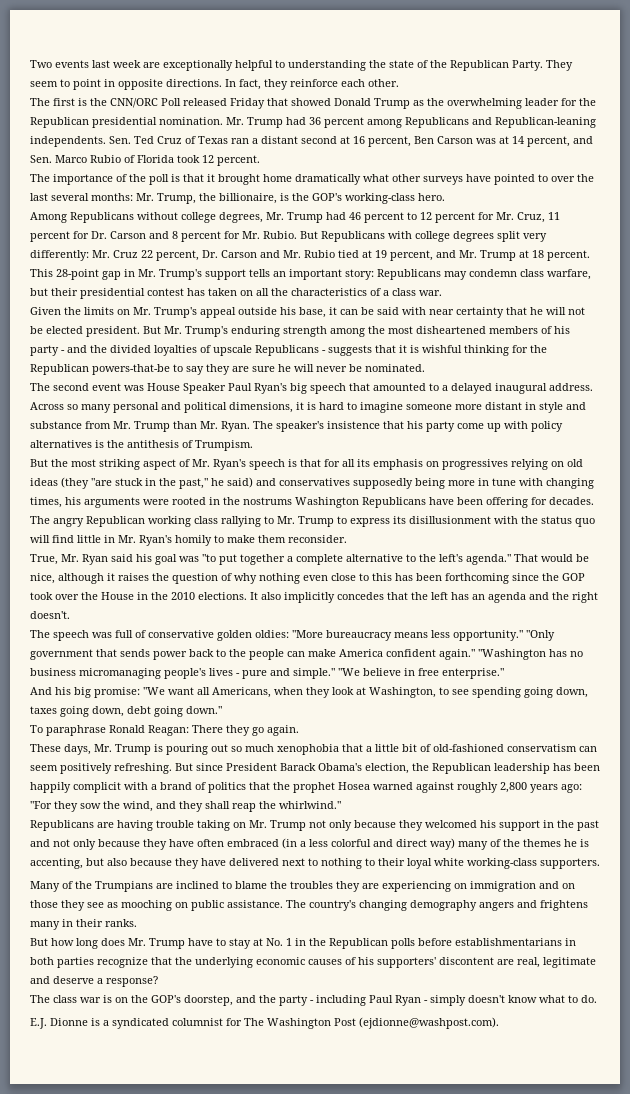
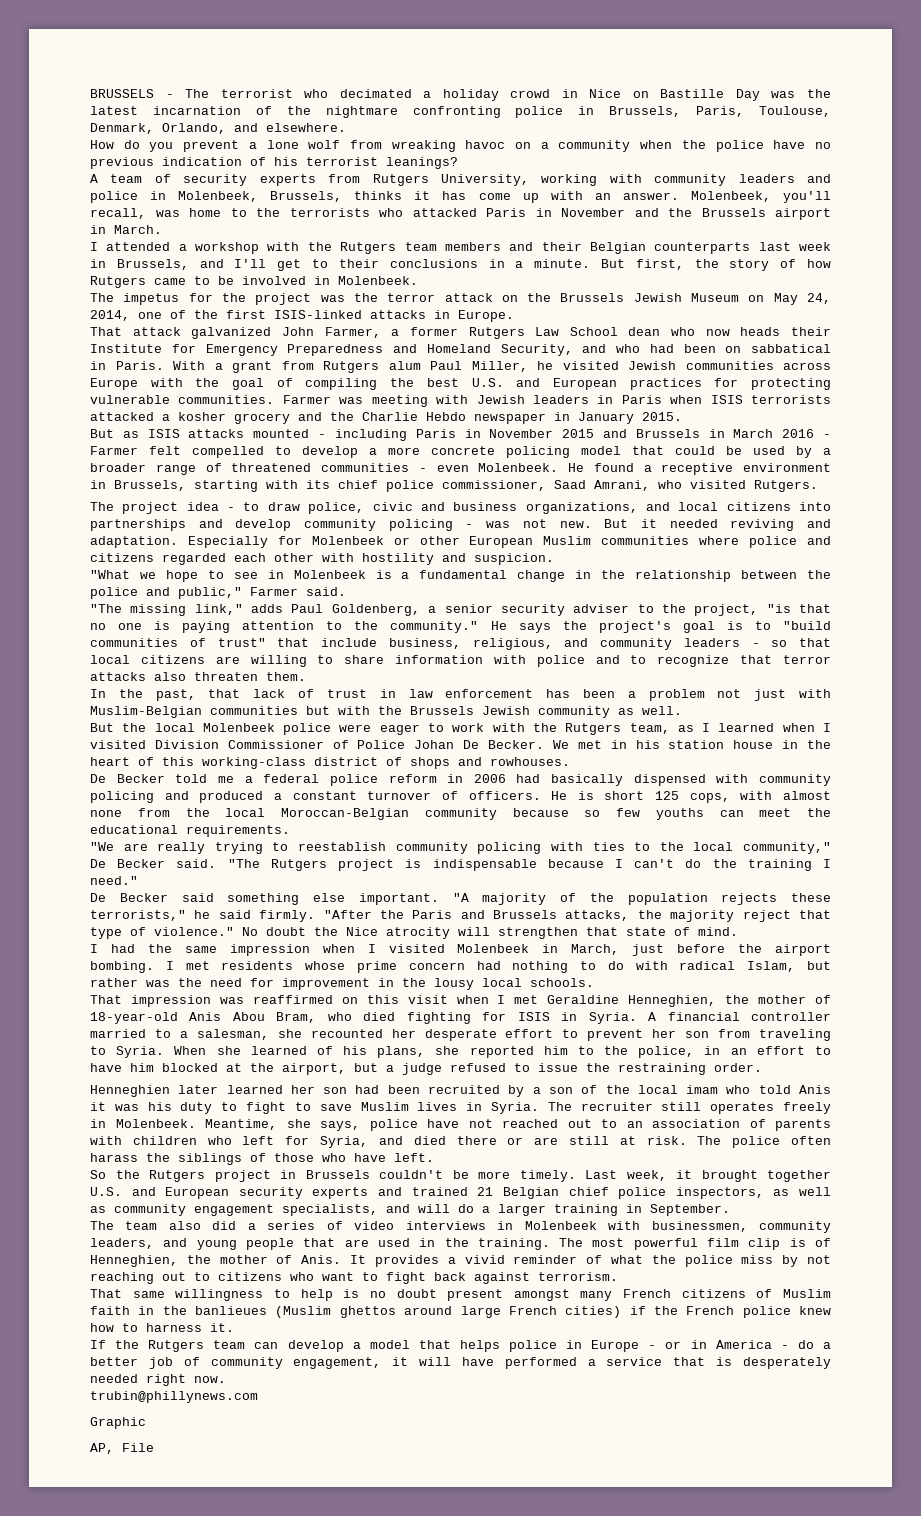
- Two events last week are exceptionally helpful to understanding the state of the Republican Party. They seem to point in opposite directions. In fact, they reinforce each other.
- The first is the CNN/ORC Poll released Friday that showed Donald Trump as the overwhelming leader for the Republican presidential nomination. Mr. Trump had 36 percent among Republicans and Republican-leaning independents. Sen. Ted Cruz of Texas ran a distant second at 16 percent, Ben Carson was at 14 percent, and Sen. Marco Rubio of Florida took 12 percent.
- The importance of the poll is that it brought home dramatically what other surveys have pointed to over the last several months: Mr. Trump, the billionaire, is the GOP's working-class hero.
- Among Republicans without college degrees, Mr. Trump had 46 percent to 12 percent for Mr. Cruz, 11 percent for Dr. Carson and 8 percent for Mr. Rubio. But Republicans with college degrees split very differently: Mr. Cruz 22 percent, Dr. Carson and Mr. Rubio tied at 19 percent, and Mr. Trump at 18 percent. This 28-point gap in Mr. Trump's support tells an important story: Republicans may condemn class warfare, but their presidential contest has taken on all the characteristics of a class war.
- Given the limits on Mr. Trump's appeal outside his base, it can be said with near certainty that he will not be elected president. But Mr. Trump's enduring strength among the most disheartened members of his party - and the divided loyalties of upscale Republicans - suggests that it is wishful thinking for the Republican powers-that-be to say they are sure he will never be nominated.
- The second event was House Speaker Paul Ryan's big speech that amounted to a delayed inaugural address. Across so many personal and political dimensions, it is hard to imagine someone more distant in style and substance from Mr. Trump than Mr. Ryan. The speaker's insistence that his party come up with policy alternatives is the antithesis of Trumpism.
- But the most striking aspect of Mr. Ryan's speech is that for all its emphasis on progressives relying on old ideas (they "are stuck in the past," he said) and conservatives supposedly being more in tune with changing times, his arguments were rooted in the nostrums Washington Republicans have been offering for decades. The angry Republican working class rallying to Mr. Trump to express its disillusionment with the status quo will find little in Mr. Ryan's homily to make them reconsider.
- True, Mr. Ryan said his goal was "to put together a complete alternative to the left's agenda." That would be nice, although it raises the question of why nothing even close to this has been forthcoming since the GOP took over the House in the 2010 elections. It also implicitly concedes that the left has an agenda and the right doesn't.
- The speech was full of conservative golden oldies: "More bureaucracy means less opportunity." "Only government that sends power back to the people can make America confident again." "Washington has no business micromanaging people's lives - pure and simple." "We believe in free enterprise."
- And his big promise: "We want all Americans, when they look at Washington, to see spending going down, taxes going down, debt going down."
- To paraphrase Ronald Reagan: There they go again.
- These days, Mr. Trump is pouring out so much xenophobia that a little bit of old-fashioned conservatism can seem positively refreshing. But since President Barack Obama's election, the Republican leadership has been happily complicit with a brand of politics that the prophet Hosea warned against roughly 2,800 years ago: "For they sow the wind, and they shall reap the whirlwind."
- Republicans are having trouble taking on Mr. Trump not only because they welcomed his support in the past and not only because they have often embraced (in a less colorful and direct way) many of the themes he is accenting, but also because they have delivered next to nothing to their loyal white working-class supporters.
- Many of the Trumpians are inclined to blame the troubles they are experiencing on immigration and on those they see as mooching on public assistance. The country's changing demography angers and frightens many in their ranks.
- But how long does Mr. Trump have to stay at No. 1 in the Republican polls before establishmentarians in both parties recognize that the underlying economic causes of his supporters' discontent are real, legitimate and deserve a response?
- The class war is on the GOP's doorstep, and the party - including Paul Ryan - simply doesn't know what to do.
- E.J. Dionne is a syndicated columnist for The Washington Post (ejdionne@washpost.com).
+ BRUSSELS - The terrorist who decimated a holiday crowd in Nice on Bastille Day was the latest incarnation of the nightmare confronting police in Brussels, Paris, Toulouse, Denmark, Orlando, and elsewhere.
+ How do you prevent a lone wolf from wreaking havoc on a community when the police have no previous indication of his terrorist leanings?
+ A team of security experts from Rutgers University, working with community leaders and police in Molenbeek, Brussels, thinks it has come up with an answer. Molenbeek, you'll recall, was home to the terrorists who attacked Paris in November and the Brussels airport in March.
+ I attended a workshop with the Rutgers team members and their Belgian counterparts last week in Brussels, and I'll get to their conclusions in a minute. But first, the story of how Rutgers came to be involved in Molenbeek.
+ The impetus for the project was the terror attack on the Brussels Jewish Museum on May 24, 2014, one of the first ISIS-linked attacks in Europe.
+ That attack galvanized John Farmer, a former Rutgers Law School dean who now heads their Institute for Emergency Preparedness and Homeland Security, and who had been on sabbatical in Paris. With a grant from Rutgers alum Paul Miller, he visited Jewish communities across Europe with the goal of compiling the best U.S. and European practices for protecting vulnerable communities. Farmer was meeting with Jewish leaders in Paris when ISIS terrorists attacked a kosher grocery and the Charlie Hebdo newspaper in January 2015.
+ But as ISIS attacks mounted - including Paris in November 2015 and Brussels in March 2016 - Farmer felt compelled to develop a more concrete policing model that could be used by a broader range of threatened communities - even Molenbeek. He found a receptive environment in Brussels, starting with its chief police commissioner, Saad Amrani, who visited Rutgers.
+ The project idea - to draw police, civic and business organizations, and local citizens into partnerships and develop community policing - was not new. But it needed reviving and adaptation. Especially for Molenbeek or other European Muslim communities where police and citizens regarded each other with hostility and suspicion.
+ "What we hope to see in Molenbeek is a fundamental change in the relationship between the police and public," Farmer said.
+ "The missing link," adds Paul Goldenberg, a senior security adviser to the project, "is that no one is paying attention to the community." He says the project's goal is to "build communities of trust" that include business, religious, and community leaders - so that local citizens are willing to share information with police and to recognize that terror attacks also threaten them.
+ In the past, that lack of trust in law enforcement has been a problem not just with Muslim-Belgian communities but with the Brussels Jewish community as well.
+ But the local Molenbeek police were eager to work with the Rutgers team, as I learned when I visited Division Commissioner of Police Johan De Becker. We met in his station house in the heart of this working-class district of shops and rowhouses.
+ De Becker told me a federal police reform in 2006 had basically dispensed with community policing and produced a constant turnover of officers. He is short 125 cops, with almost none from the local Moroccan-Belgian community because so few youths can meet the educational requirements.
+ "We are really trying to reestablish community policing with ties to the local community," De Becker said. "The Rutgers project is indispensable because I can't do the training I need."
+ De Becker said something else important. "A majority of the population rejects these terrorists," he said firmly. "After the Paris and Brussels attacks, the majority reject that type of violence." No doubt the Nice atrocity will strengthen that state of mind.
+ I had the same impression when I visited Molenbeek in March, just before the airport bombing. I met residents whose prime concern had nothing to do with radical Islam, but rather was the need for improvement in the lousy local schools.
+ That impression was reaffirmed on this visit when I met Geraldine Henneghien, the mother of 18-year-old Anis Abou Bram, who died fighting for ISIS in Syria. A financial controller married to a salesman, she recounted her desperate effort to prevent her son from traveling to Syria. When she learned of his plans, she reported him to the police, in an effort to have him blocked at the airport, but a judge refused to issue the restraining order.
+ Henneghien later learned her son had been recruited by a son of the local imam who told Anis it was his duty to fight to save Muslim lives in Syria. The recruiter still operates freely in Molenbeek. Meantime, she says, police have not reached out to an association of parents with children who left for Syria, and died there or are still at risk. The police often harass the siblings of those who have left.
+ So the Rutgers project in Brussels couldn't be more timely. Last week, it brought together U.S. and European security experts and trained 21 Belgian chief police inspectors, as well as community engagement specialists, and will do a larger training in September.
+ The team also did a series of video interviews in Molenbeek with businessmen, community leaders, and young people that are used in the training. The most powerful film clip is of Henneghien, the mother of Anis. It provides a vivid reminder of what the police miss by not reaching out to citizens who want to fight back against terrorism.
+ That same willingness to help is no doubt present amongst many French citizens of Muslim faith in the banlieues (Muslim ghettos around large French cities) if the French police knew how to harness it.
+ If the Rutgers team can develop a model that helps police in Europe - or in America - do a better job of community engagement, it will have performed a service that is desperately needed right now.
+ trubin@phillynews.com
+ Graphic
+ AP, File

